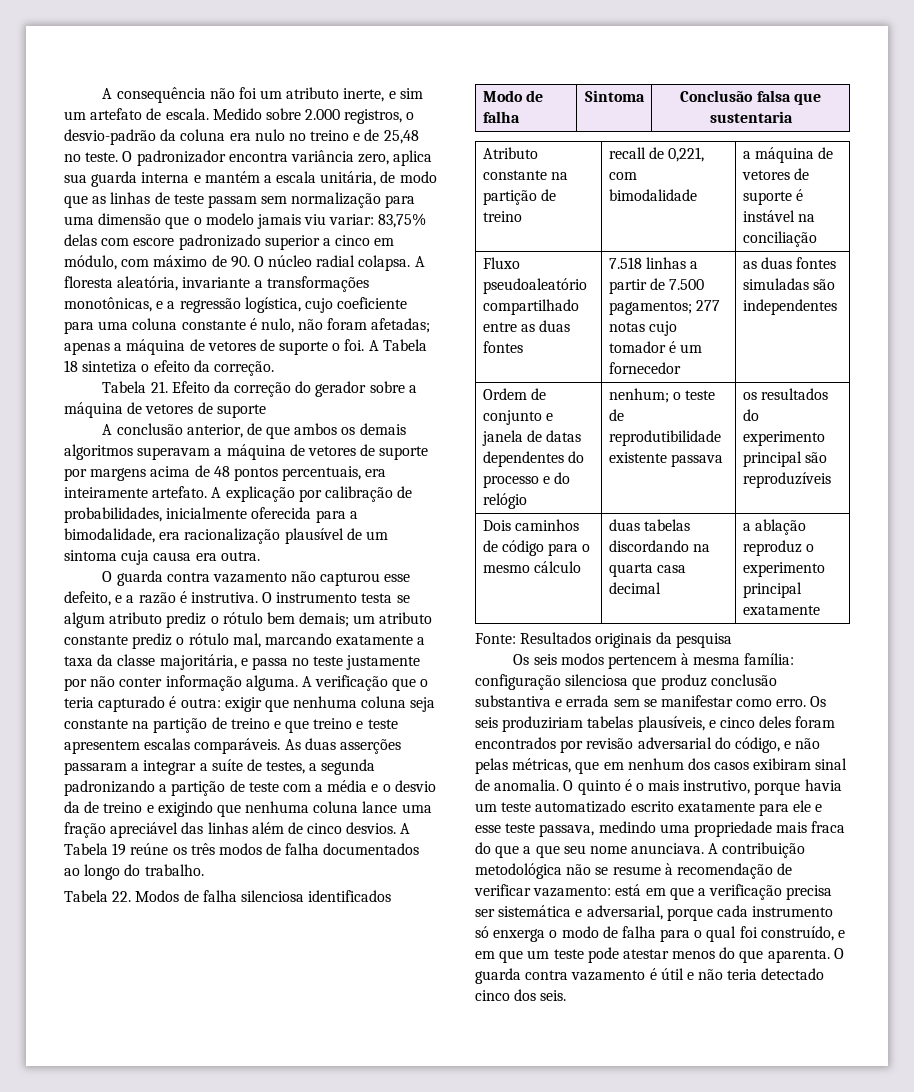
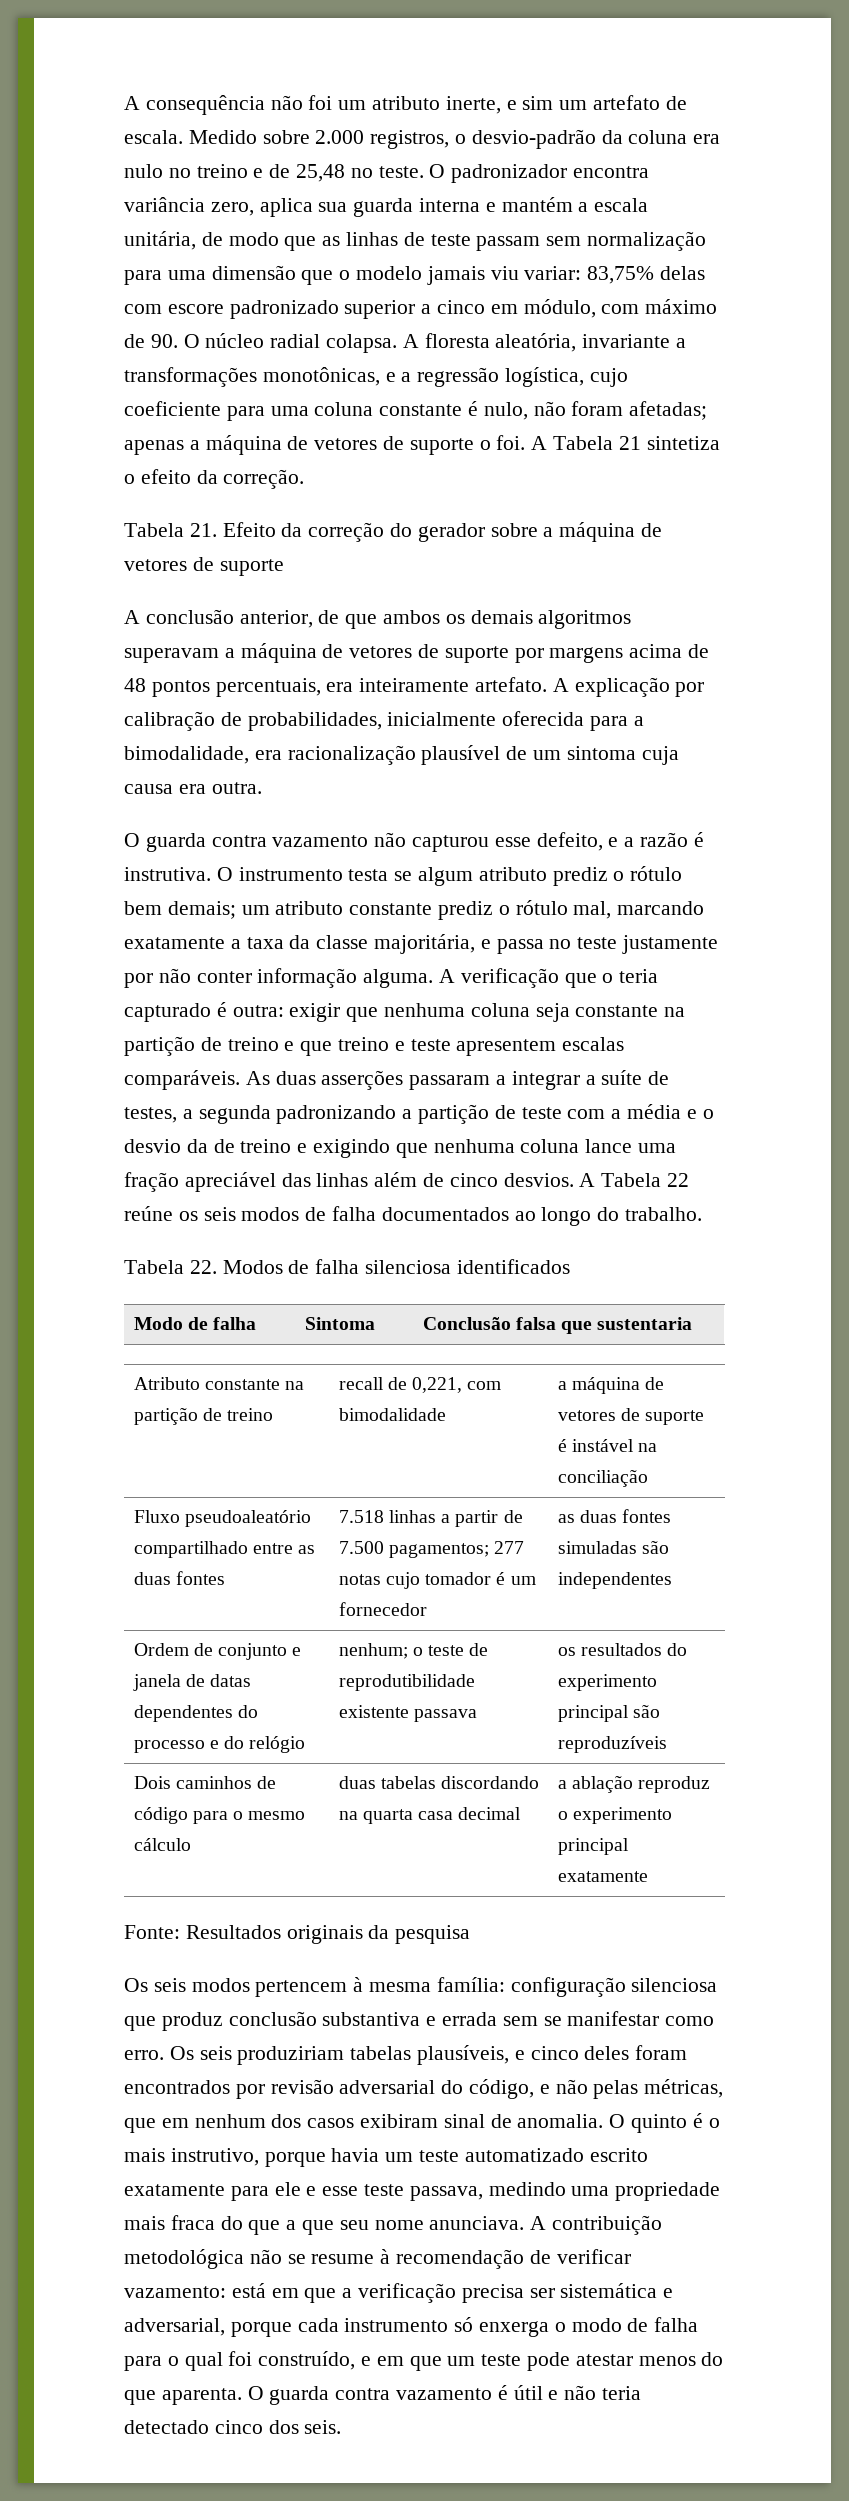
- A Tabela 18 sintetiza o efeito da correção.
+ A Tabela 21 sintetiza o efeito da correção.
- A Tabela 19 reúne os três modos de falha documentados ao longo do trabalho.
+ A Tabela 22 reúne os seis modos de falha documentados ao longo do trabalho.

